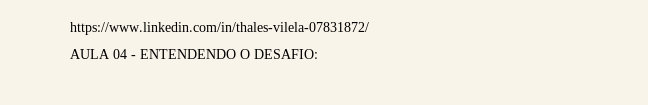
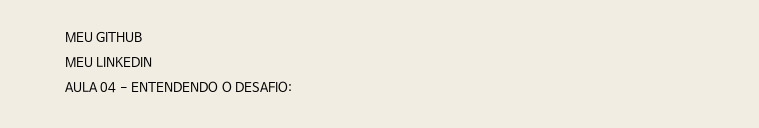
- https://www.linkedin.com/in/thales-vilela-07831872/
+ MEU GITHUB
+ MEU LINKEDIN

